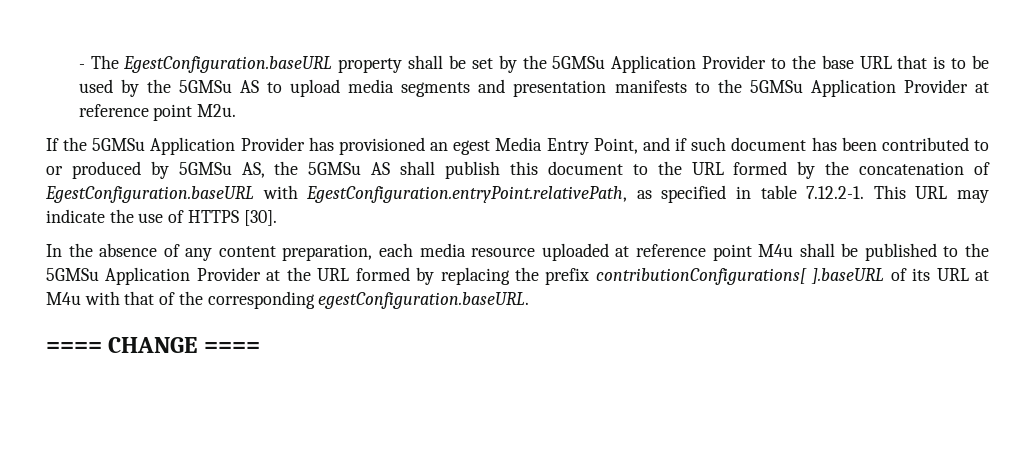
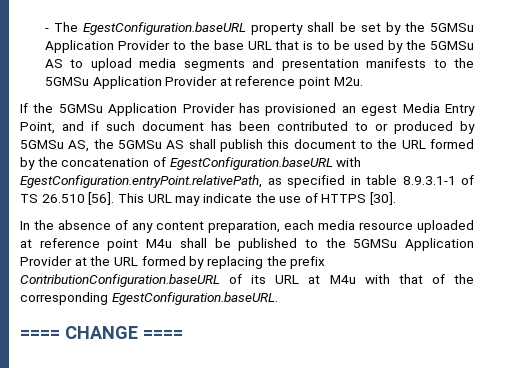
- If the 5GMSu Application Provider has provisioned an egest Media Entry Point, and if such document has been contributed to or produced by 5GMSu AS, the 5GMSu AS shall publish this document to the URL formed by the concatenation of EgestConfiguration.baseURL with EgestConfiguration.entryPoint.relativePath, as specified in table 7.12.2-1. This URL may indicate the use of HTTPS [30].
+ If the 5GMSu Application Provider has provisioned an egest Media Entry Point, and if such document has been contributed to or produced by 5GMSu AS, the 5GMSu AS shall publish this document to the URL formed by the concatenation of EgestConfiguration.baseURL with EgestConfiguration.entryPoint.relativePath, as specified in table 8.9.3.1-1 of TS 26.510 [56]. This URL may indicate the use of HTTPS [30].
- In the absence of any content preparation, each media resource uploaded at reference point M4u shall be published to the 5GMSu Application Provider at the URL formed by replacing the prefix contributionConfigurations[ ].baseURL of its URL at M4u with that of the corresponding egestConfiguration.baseURL.
+ In the absence of any content preparation, each media resource uploaded at reference point M4u shall be published to the 5GMSu Application Provider at the URL formed by replacing the prefix ContributionConfiguration.baseURL of its URL at M4u with that of the corresponding EgestConfiguration.baseURL.

